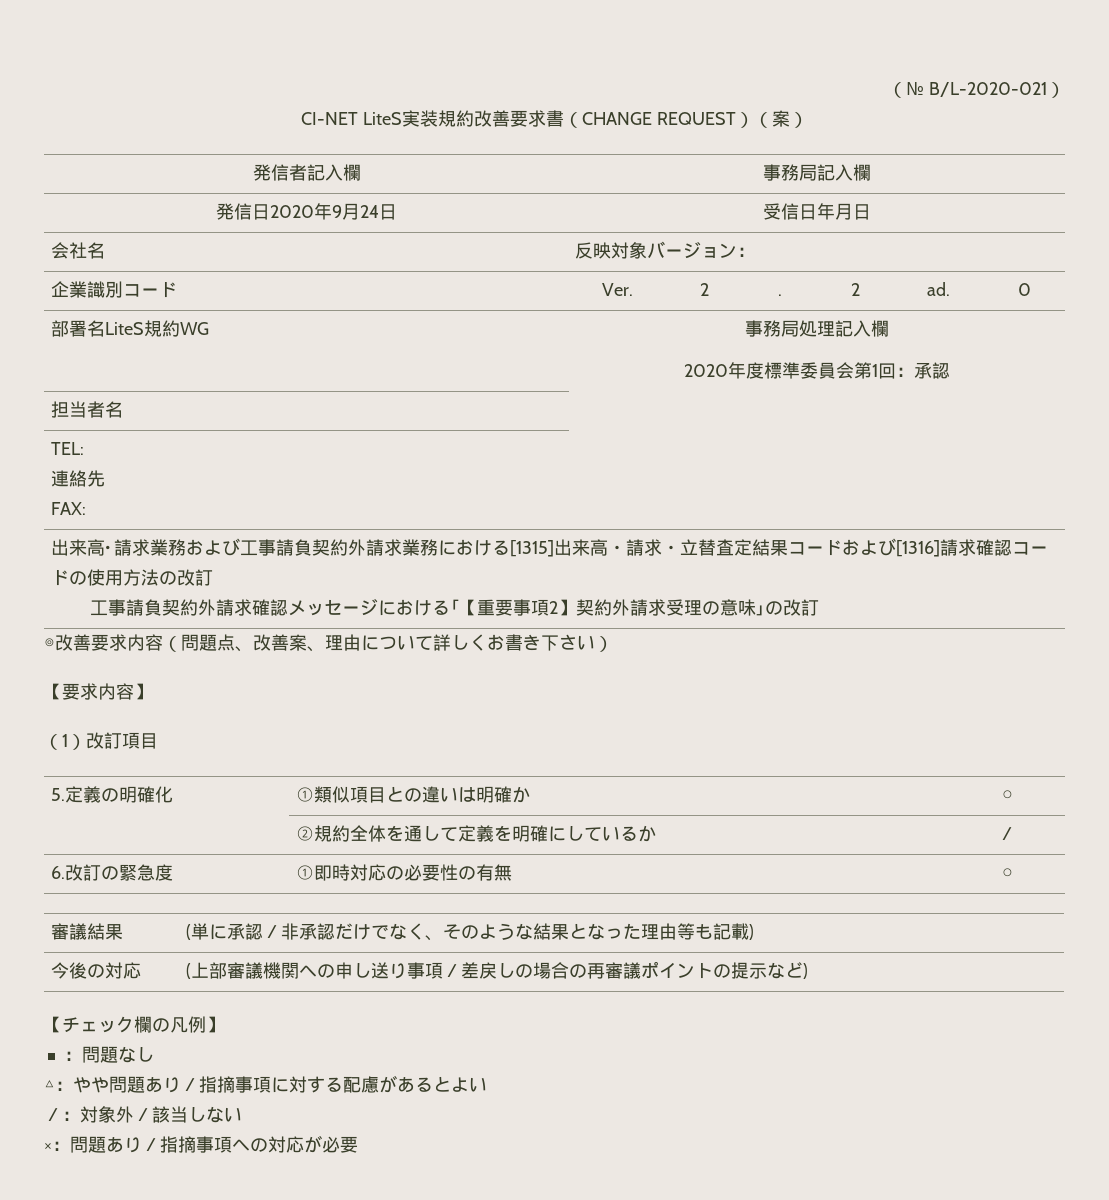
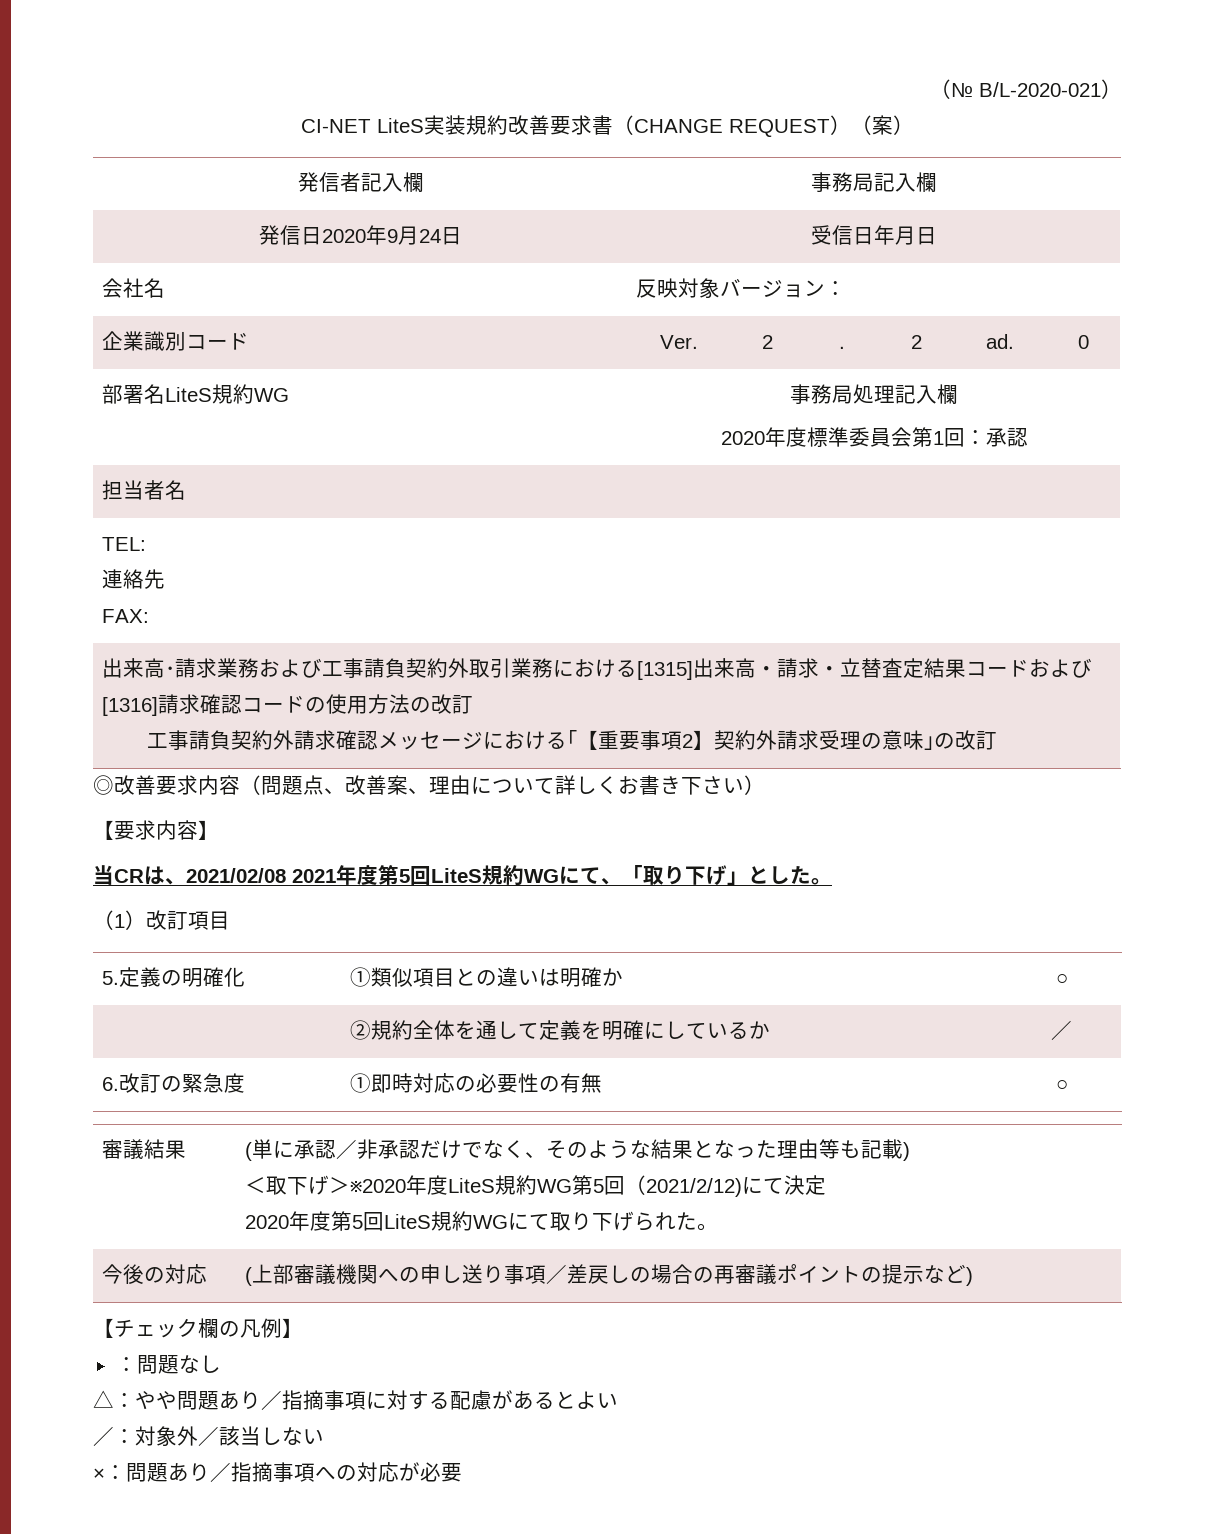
- 出来高･請求業務および工事請負契約外請求業務における[1315]出来高・請求・立替査定結果コードおよび[1316]請求確認コードの使用方法の改訂
+ 出来高･請求業務および工事請負契約外取引業務における[1315]出来高・請求・立替査定結果コードおよび[1316]請求確認コードの使用方法の改訂
+ 当CRは、2021/02/08 2021年度第5回LiteS規約WGにて、「取り下げ」とした。
+ ＜取下げ＞※2020年度LiteS規約WG第5回（2021/2/12)にて決定
+ 2020年度第5回LiteS規約WGにて取り下げられた。

